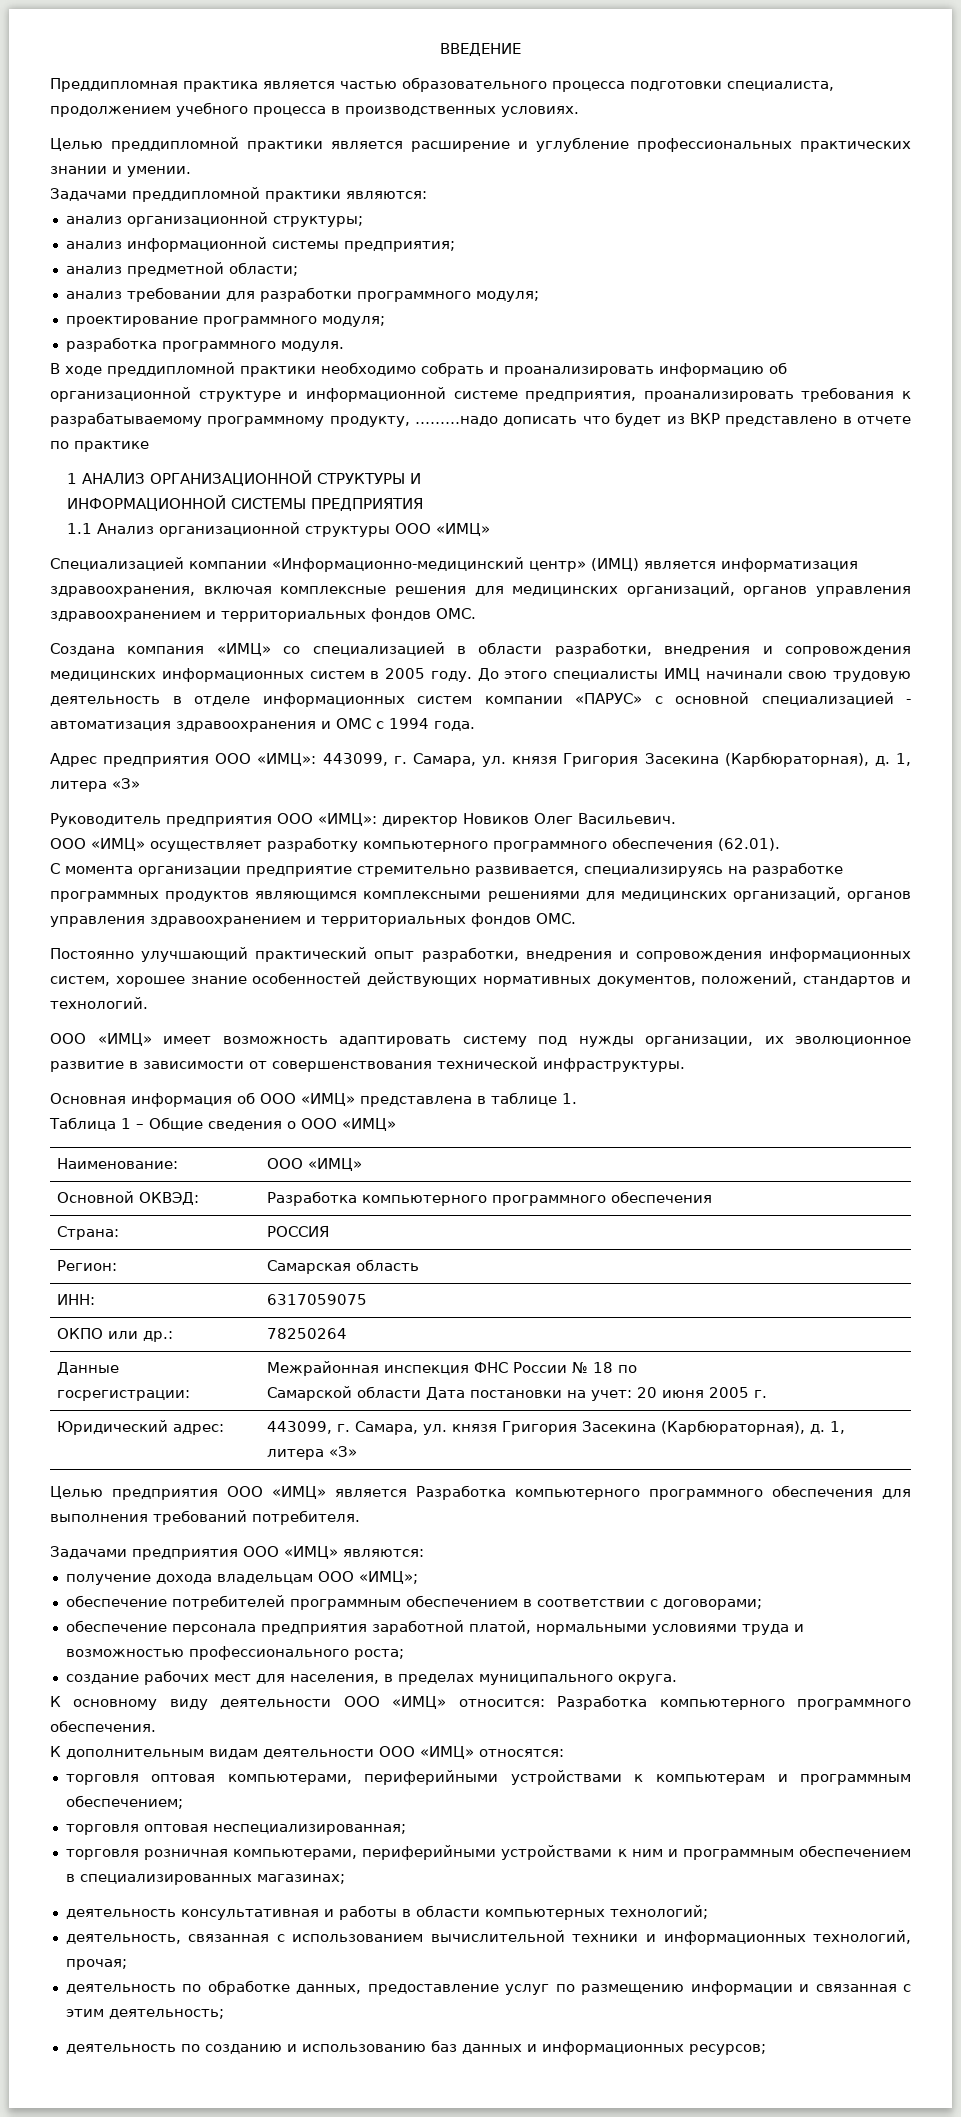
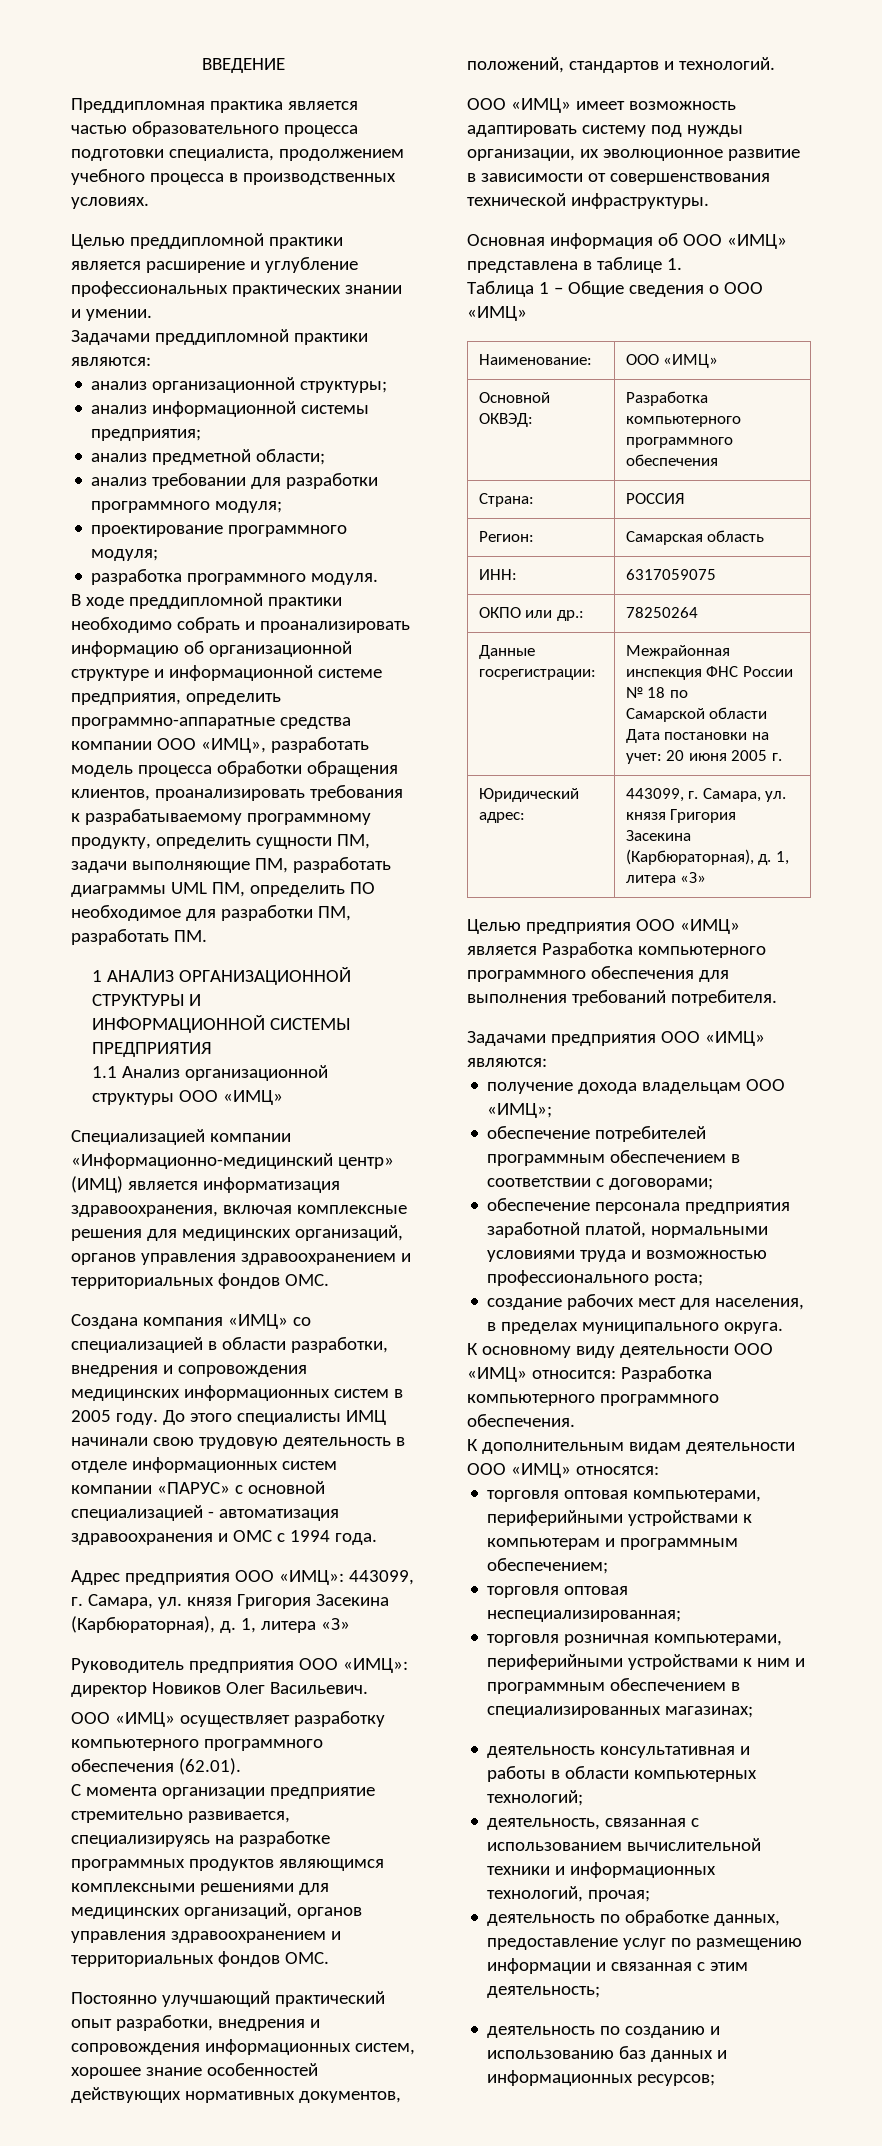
- В ходе преддипломной практики необходимо собрать и проанализировать информацию об организационной структуре и информационной системе предприятия, проанализировать требования к разрабатываемому программному продукту, ………надо дописать что будет из ВКР представлено в отчете по практике
+ В ходе преддипломной практики необходимо собрать и проанализировать информацию об организационной структуре и информационной системе предприятия, определить программно-аппаратные средства компании ООО «ИМЦ», разработать модель процесса обработки обращения клиентов, проанализировать требования к разрабатываемому программному продукту, определить сущности ПМ, задачи выполняющие ПМ, разработать диаграммы UML ПМ, определить ПО необходимое для разработки ПМ, разработать ПМ.

